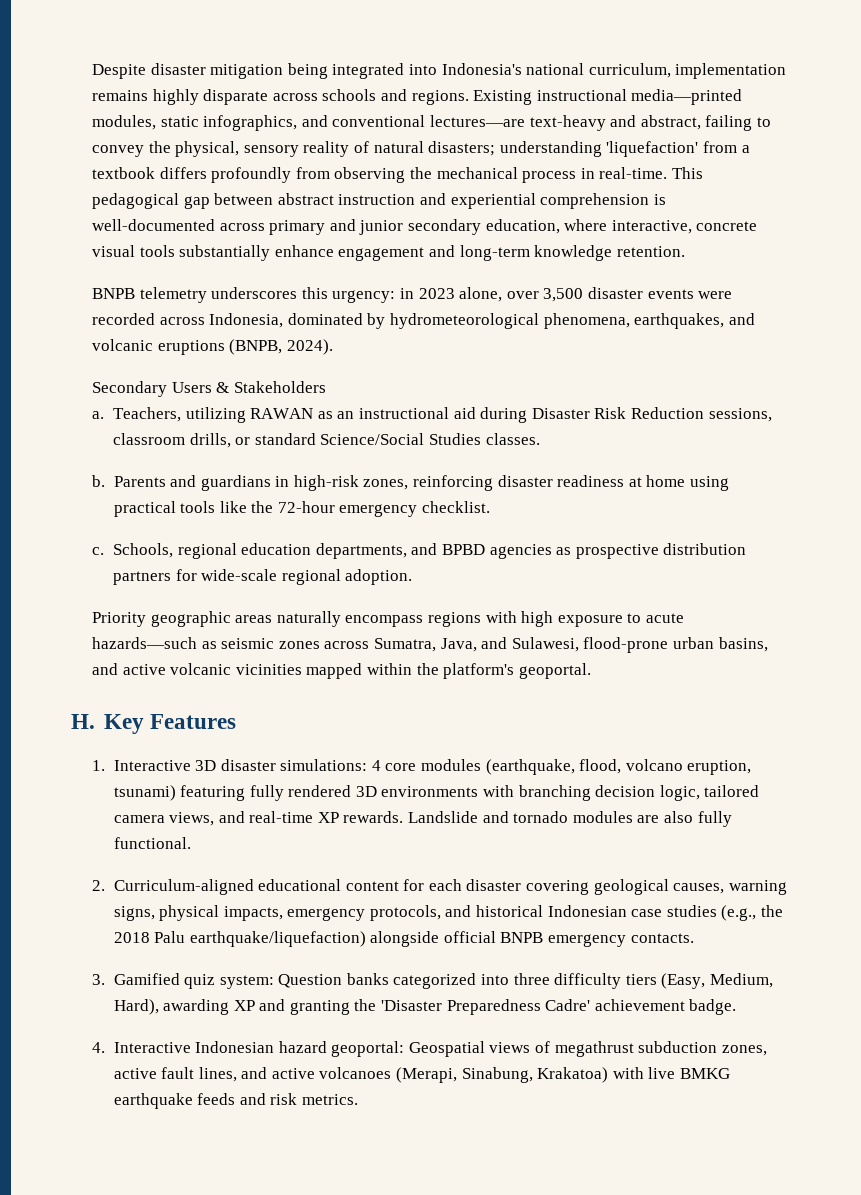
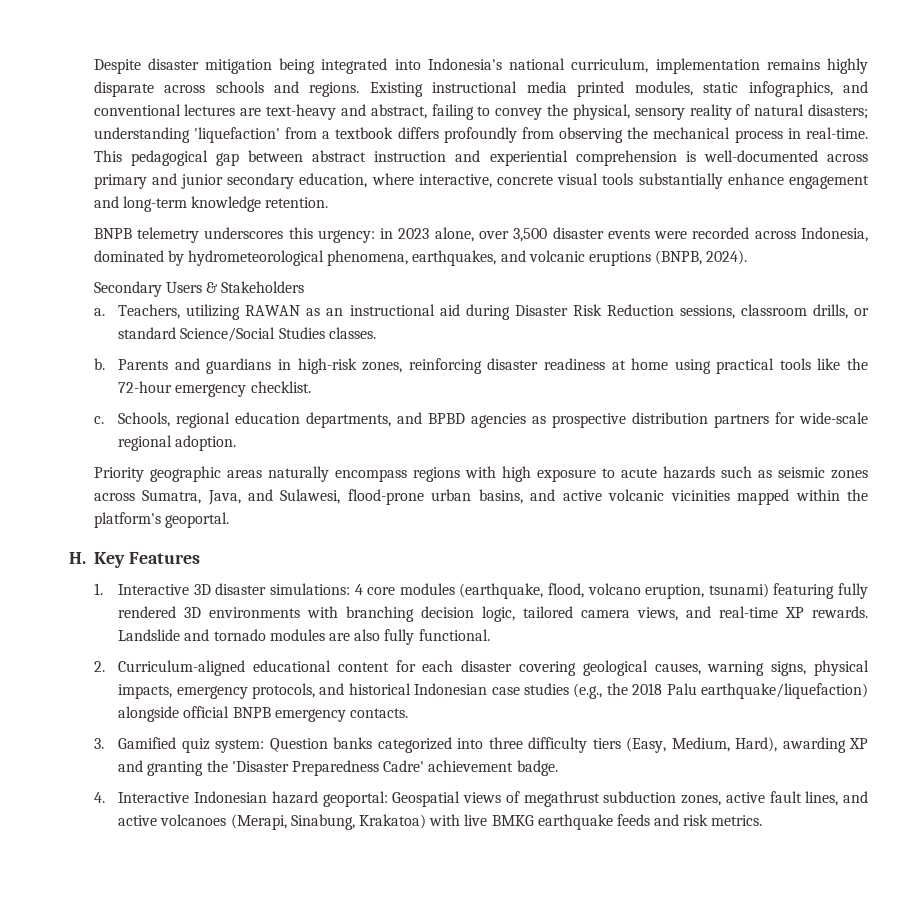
- Existing instructional media—printed modules, static infographics, and conventional lectures—are text-heavy and abstract, failing to convey the physical, sensory reality of natural disasters; understanding 'liquefaction' from a textbook differs profoundly from observing the mechanical process in real-time.
+ Existing instructional media printed modules, static infographics, and conventional lectures are text-heavy and abstract, failing to convey the physical, sensory reality of natural disasters; understanding 'liquefaction' from a textbook differs profoundly from observing the mechanical process in real-time.
- Priority geographic areas naturally encompass regions with high exposure to acute hazards—such as seismic zones across Sumatra, Java, and Sulawesi, flood-prone urban basins, and active volcanic vicinities mapped within the platform's geoportal.
+ Priority geographic areas naturally encompass regions with high exposure to acute hazards such as seismic zones across Sumatra, Java, and Sulawesi, flood-prone urban basins, and active volcanic vicinities mapped within the platform's geoportal.

